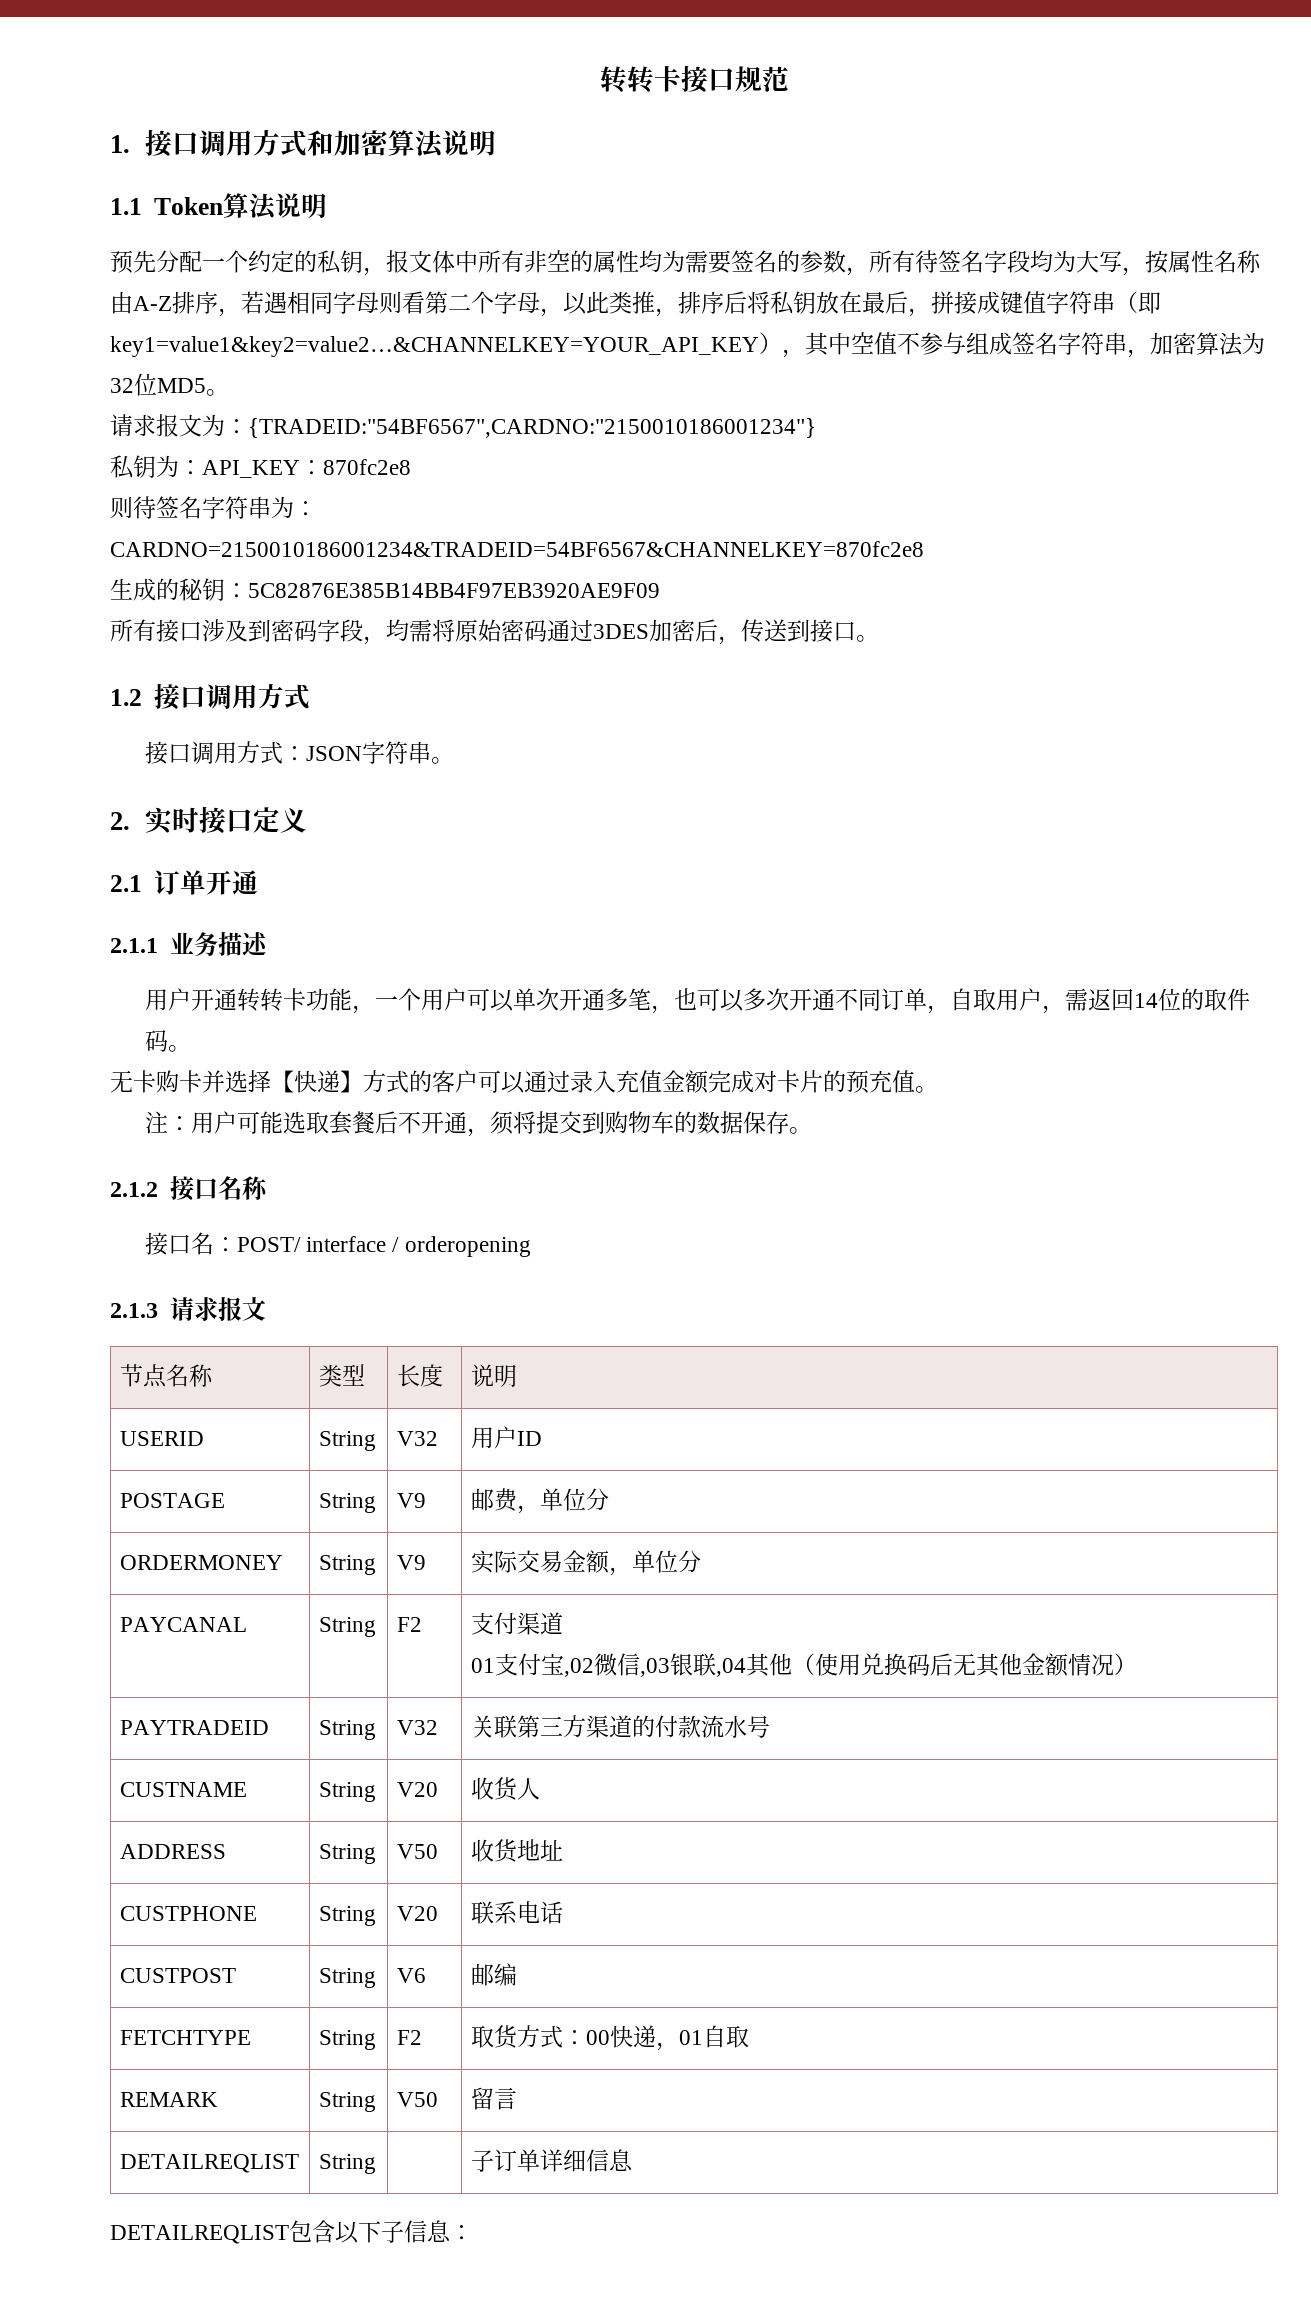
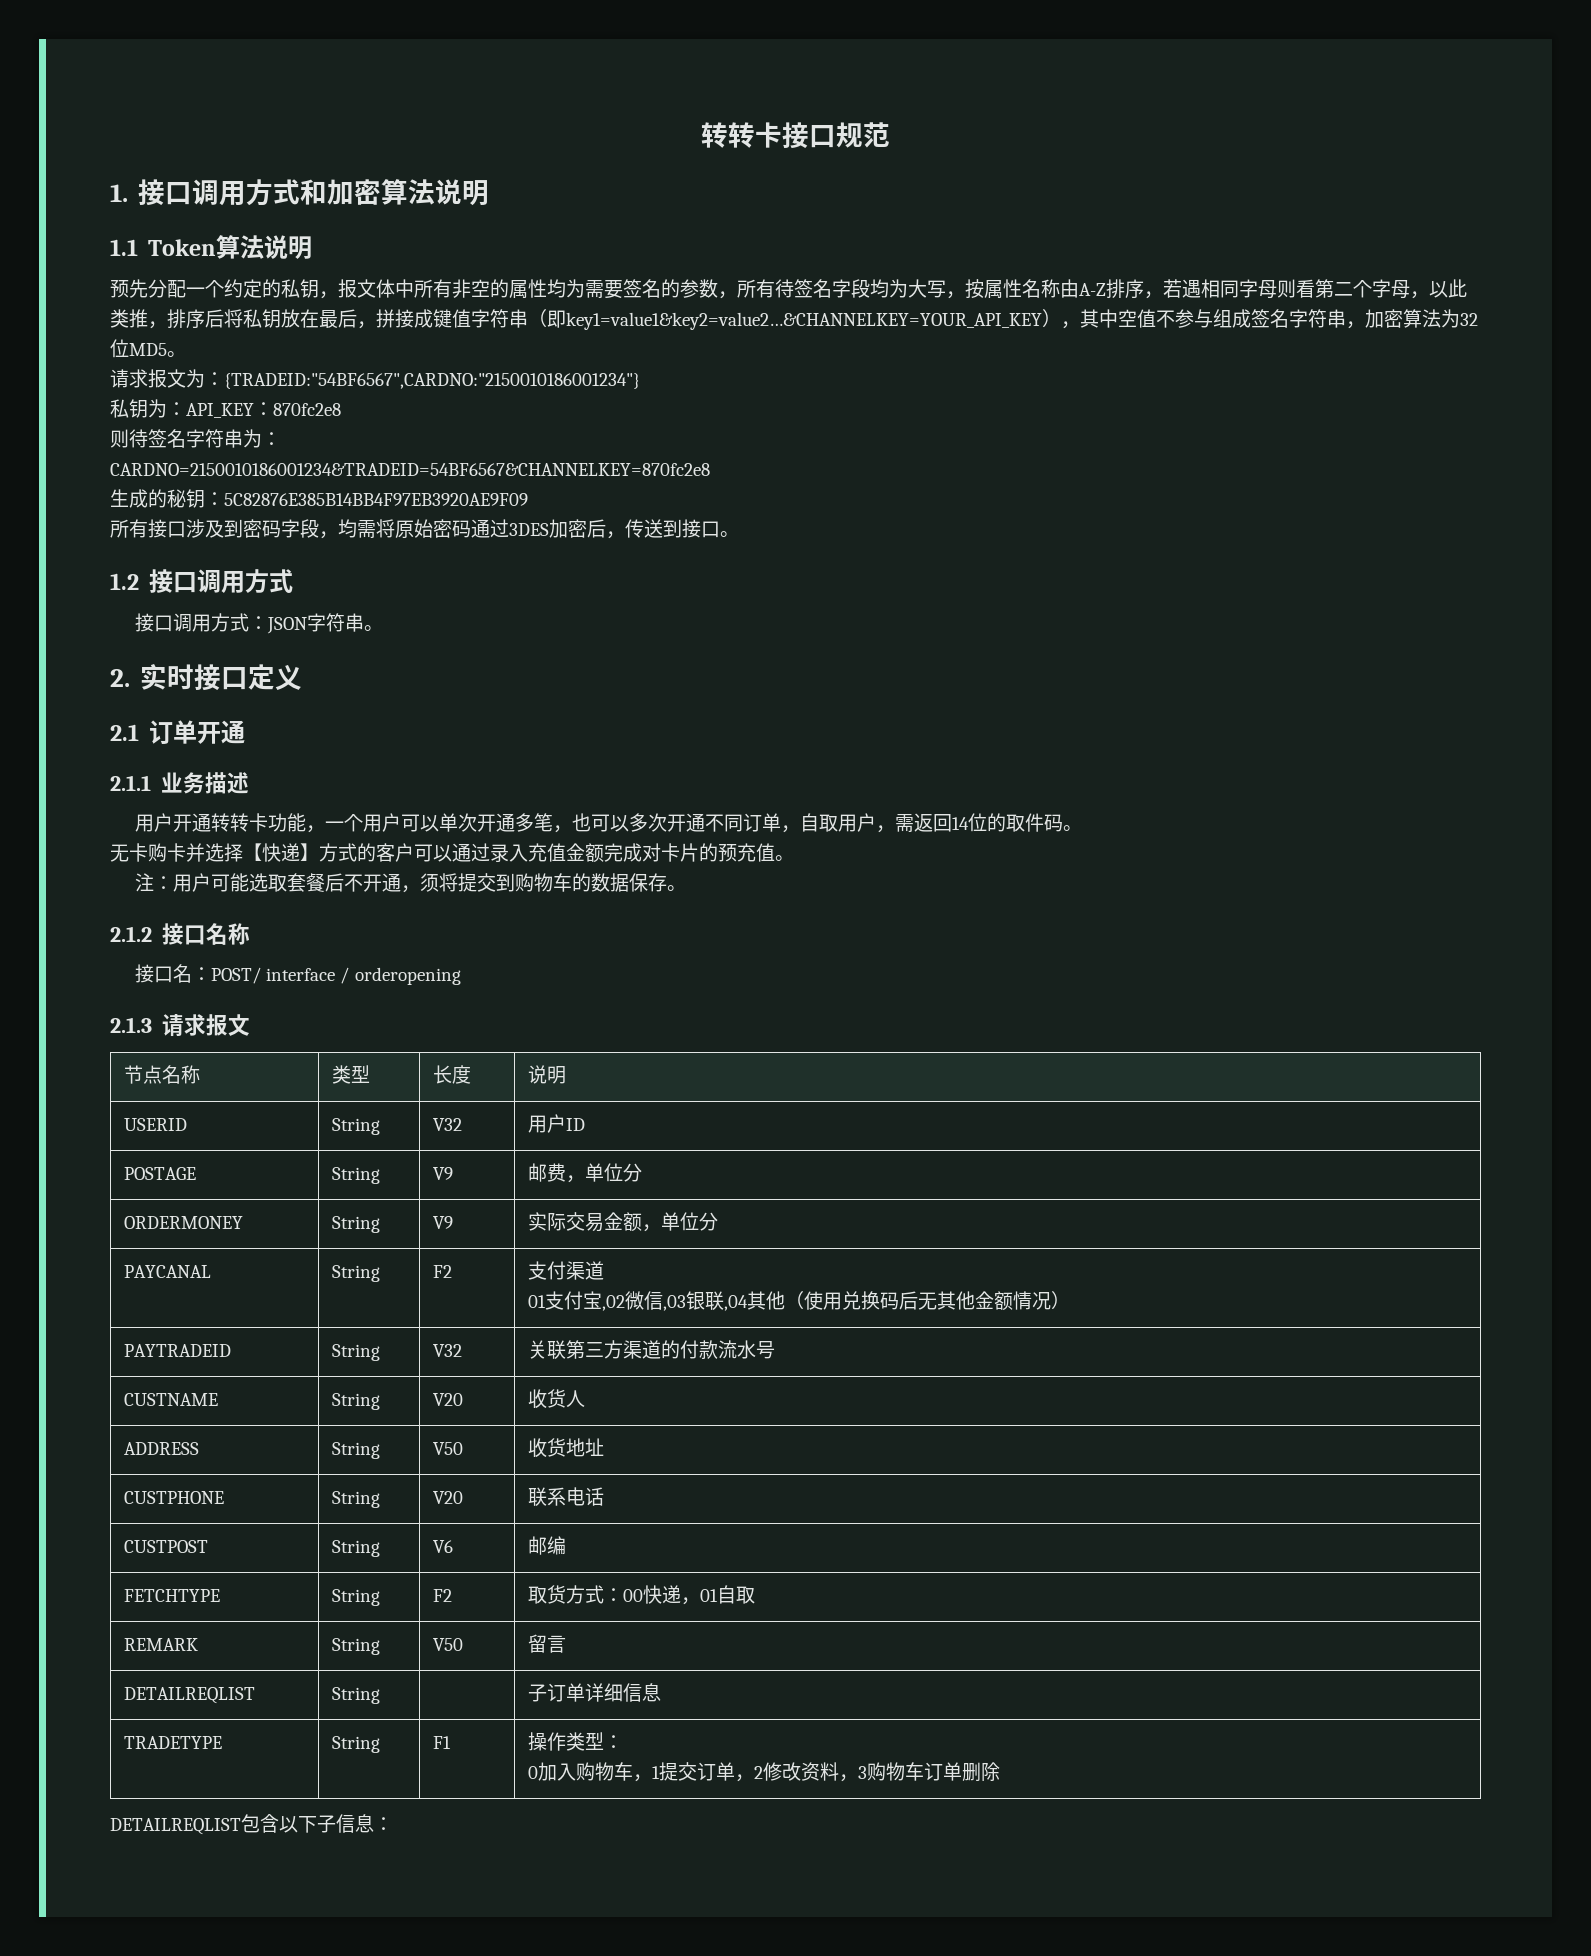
+ TRADETYPE | String | F1 | 操作类型：
+ 0加入购物车，1提交订单，2修改资料，3购物车订单删除

